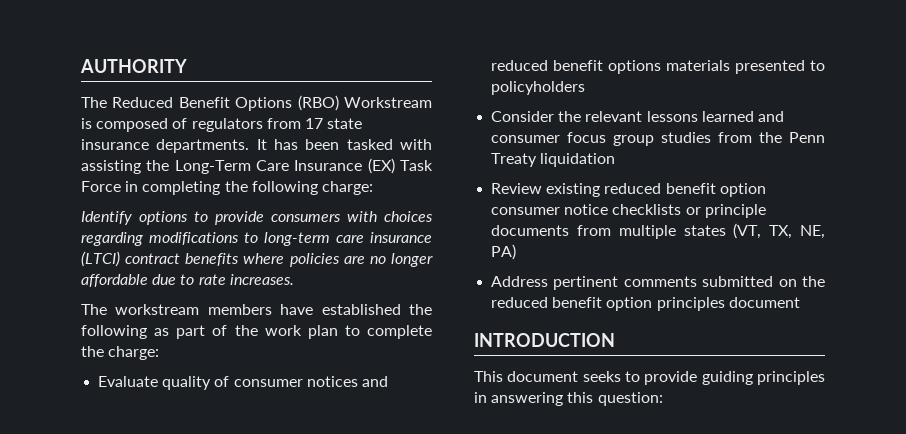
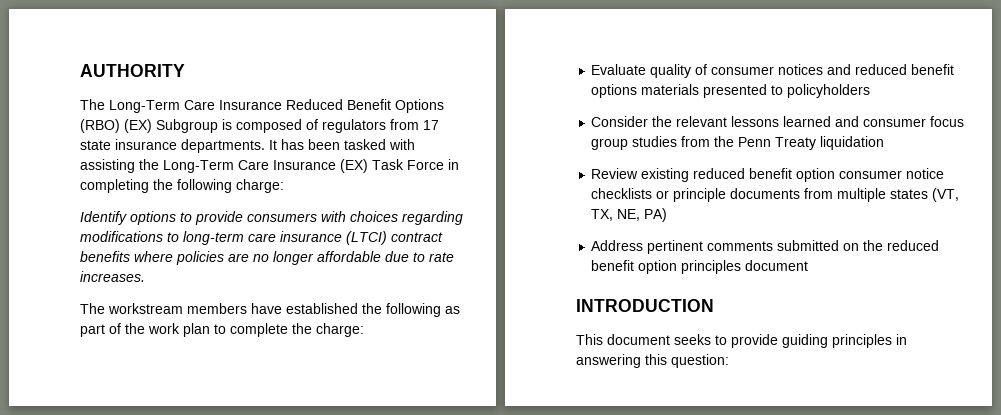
- The Reduced Benefit Options (RBO) Workstream is composed of regulators from 17 state insurance departments.
+ The Long-Term Care Insurance Reduced Benefit Options (RBO) (EX) Subgroup is composed of regulators from 17 state insurance departments.

